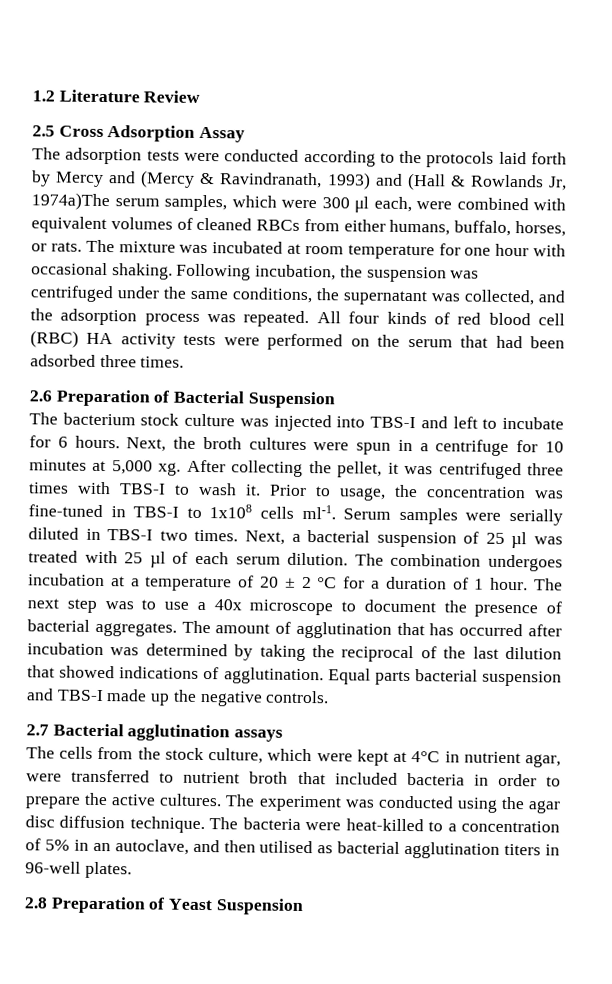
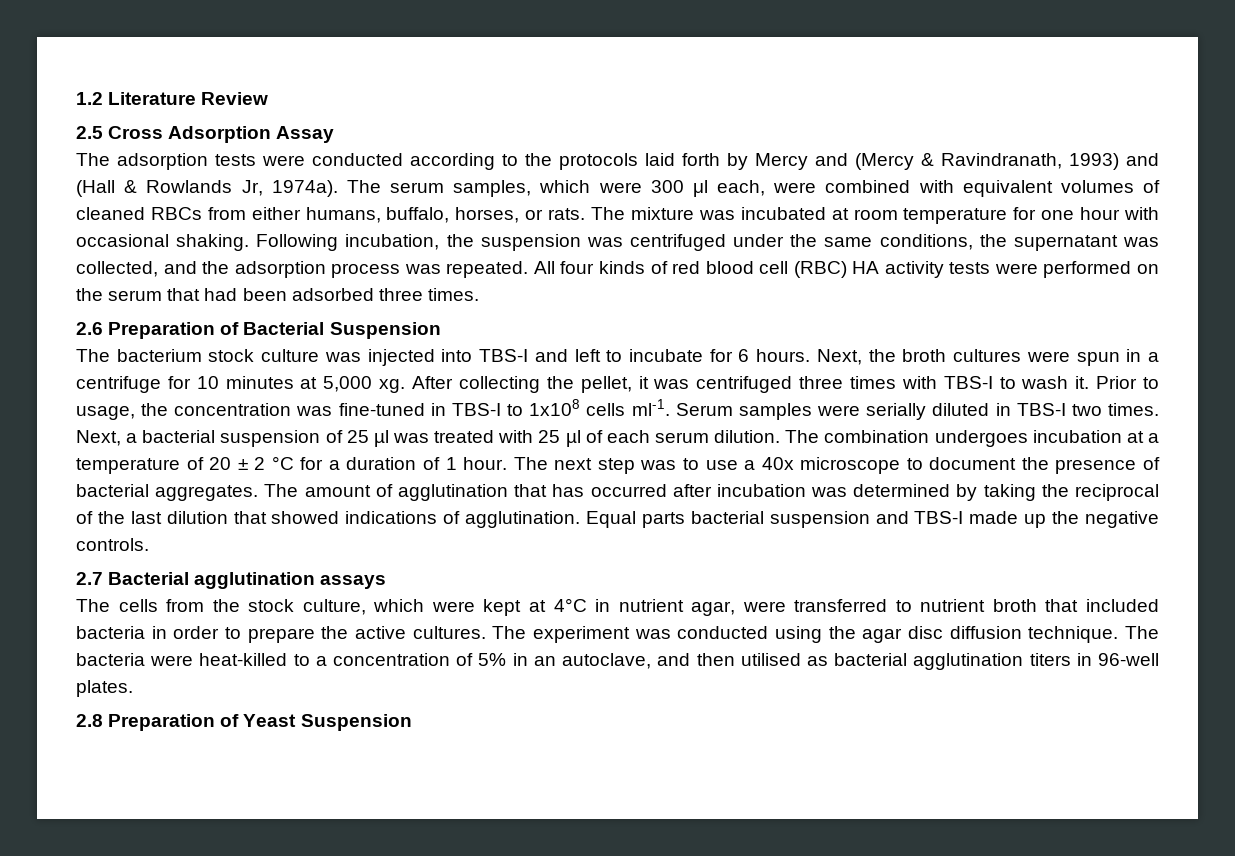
- The adsorption tests were conducted according to the protocols laid forth by Mercy and (Mercy & Ravindranath, 1993) and (Hall & Rowlands Jr, 1974a)The serum samples, which were 300 μl each, were combined with equivalent volumes of cleaned RBCs from either humans, buffalo, horses, or rats.
+ The adsorption tests were conducted according to the protocols laid forth by Mercy and (Mercy & Ravindranath, 1993) and (Hall & Rowlands Jr, 1974a). The serum samples, which were 300 μl each, were combined with equivalent volumes of cleaned RBCs from either humans, buffalo, horses, or rats.

